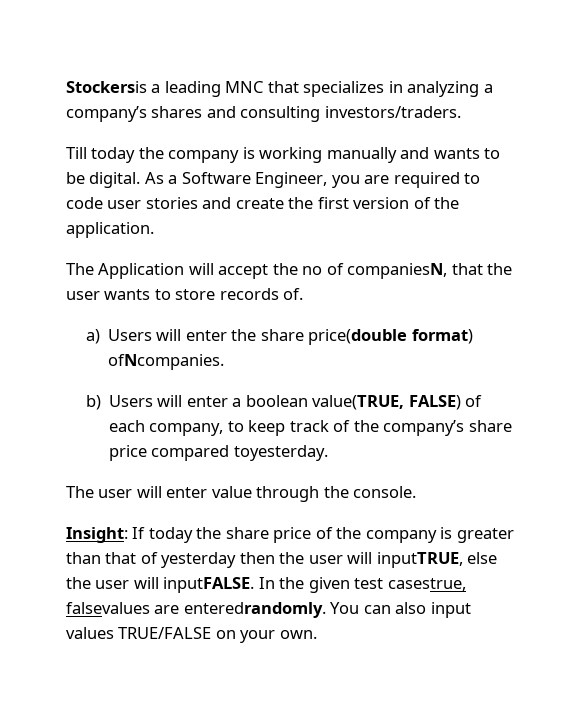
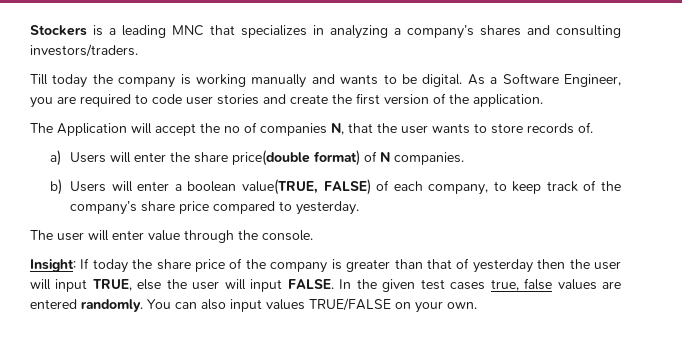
- Stockersis a leading MNC that specializes in analyzing a company’s shares and consulting investors/traders.
+ Stockers is a leading MNC that specializes in analyzing a company’s shares and consulting investors/traders.
- The Application will accept the no of companiesN, that the user wants to store records of.
+ The Application will accept the no of companies N, that the user wants to store records of.
- a) Users will enter the share price(double format) ofNcompanies.
+ a) Users will enter the share price(double format) of N companies.
- b) Users will enter a boolean value(TRUE, FALSE) of each company, to keep track of the company’s share price compared toyesterday.
+ b) Users will enter a boolean value(TRUE, FALSE) of each company, to keep track of the company’s share price compared to yesterday.
- Insight: If today the share price of the company is greater than that of yesterday then the user will inputTRUE, else the user will inputFALSE.
+ Insight: If today the share price of the company is greater than that of yesterday then the user will input TRUE, else the user will input FALSE.
- In the given test casestrue, falsevalues are enteredrandomly.
+ In the given test cases true, false values are entered randomly.

